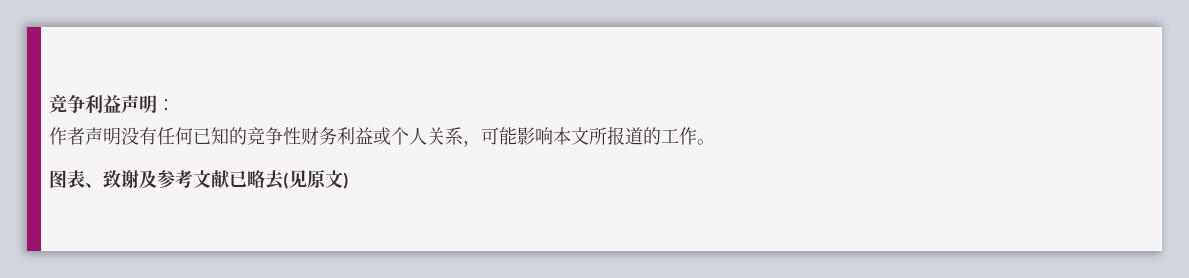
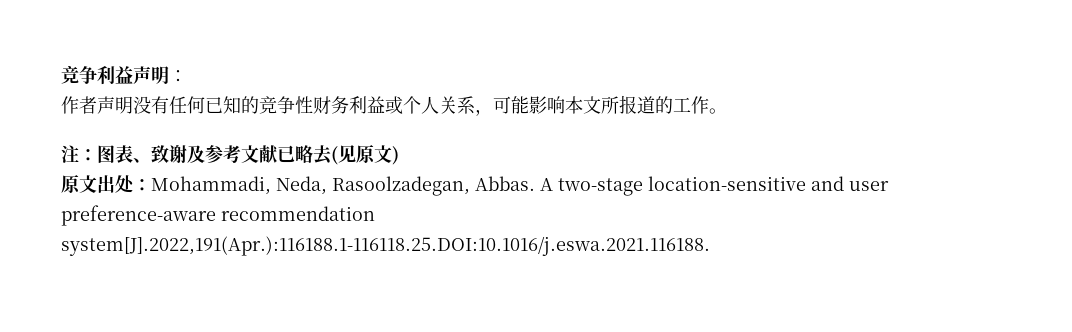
- 图表、致谢及参考文献已略去(见原文)
+ 注：图表、致谢及参考文献已略去(见原文)
+ 原文出处：Mohammadi, Neda, Rasoolzadegan, Abbas. A two-stage location-sensitive and user preference-aware recommendation system[J].2022,191(Apr.):116188.1-116118.25.DOI:10.1016/j.eswa.2021.116188.

